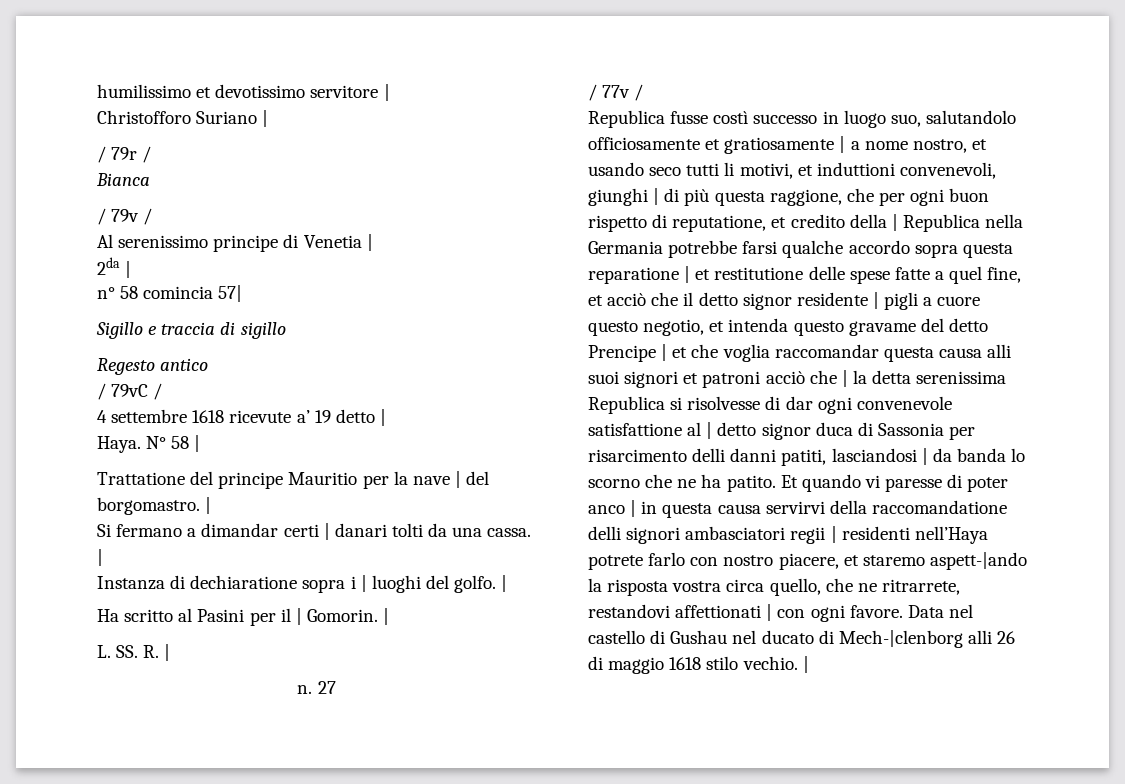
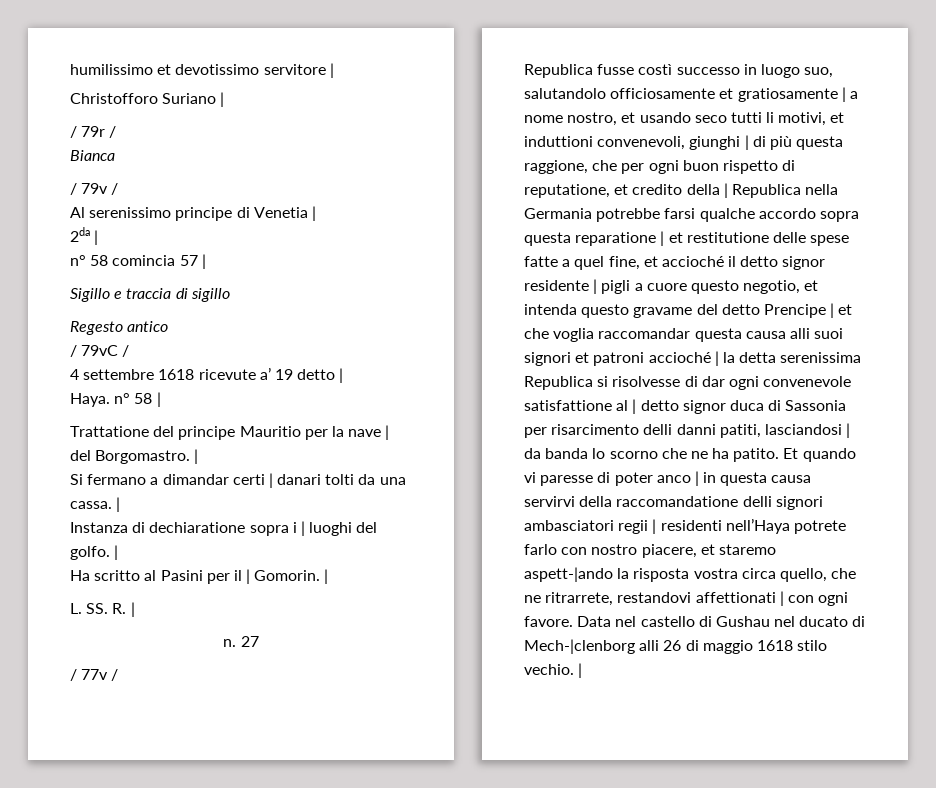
- n° 58 comincia 57|
+ n° 58 comincia 57 |
- Haya. N° 58 |
+ Haya. n° 58 |
- Trattatione del principe Mauritio per la nave | del borgomastro.
+ Trattatione del principe Mauritio per la nave | del Borgomastro.
- Republica fusse costì successo in luogo suo, salutandolo officiosamente et gratiosamente | a nome nostro, et usando seco tutti li motivi, et induttioni convenevoli, giunghi | di più questa raggione, che per ogni buon rispetto di reputatione, et credito della | Republica nella Germania potrebbe farsi qualche accordo sopra questa reparatione | et restitutione delle spese fatte a quel fine, et acciò che il detto signor residente | pigli a cuore questo negotio, et intenda questo gravame del detto Prencipe | et che voglia raccomandar questa causa alli suoi signori et patroni acciò che | la detta serenissima Republica si risolvesse di dar ogni convenevole satisfattione al | detto signor duca di Sassonia per risarcimento delli danni patiti, lasciandosi | da banda lo scorno che ne ha patito.
+ Republica fusse costì successo in luogo suo, salutandolo officiosamente et gratiosamente | a nome nostro, et usando seco tutti li motivi, et induttioni convenevoli, giunghi | di più questa raggione, che per ogni buon rispetto di reputatione, et credito della | Republica nella Germania potrebbe farsi qualche accordo sopra questa reparatione | et restitutione delle spese fatte a quel fine, et accioché il detto signor residente | pigli a cuore questo negotio, et intenda questo gravame del detto Prencipe | et che voglia raccomandar questa causa alli suoi signori et patroni accioché | la detta serenissima Republica si risolvesse di dar ogni convenevole satisfattione al | detto signor duca di Sassonia per risarcimento delli danni patiti, lasciandosi | da banda lo scorno che ne ha patito.

